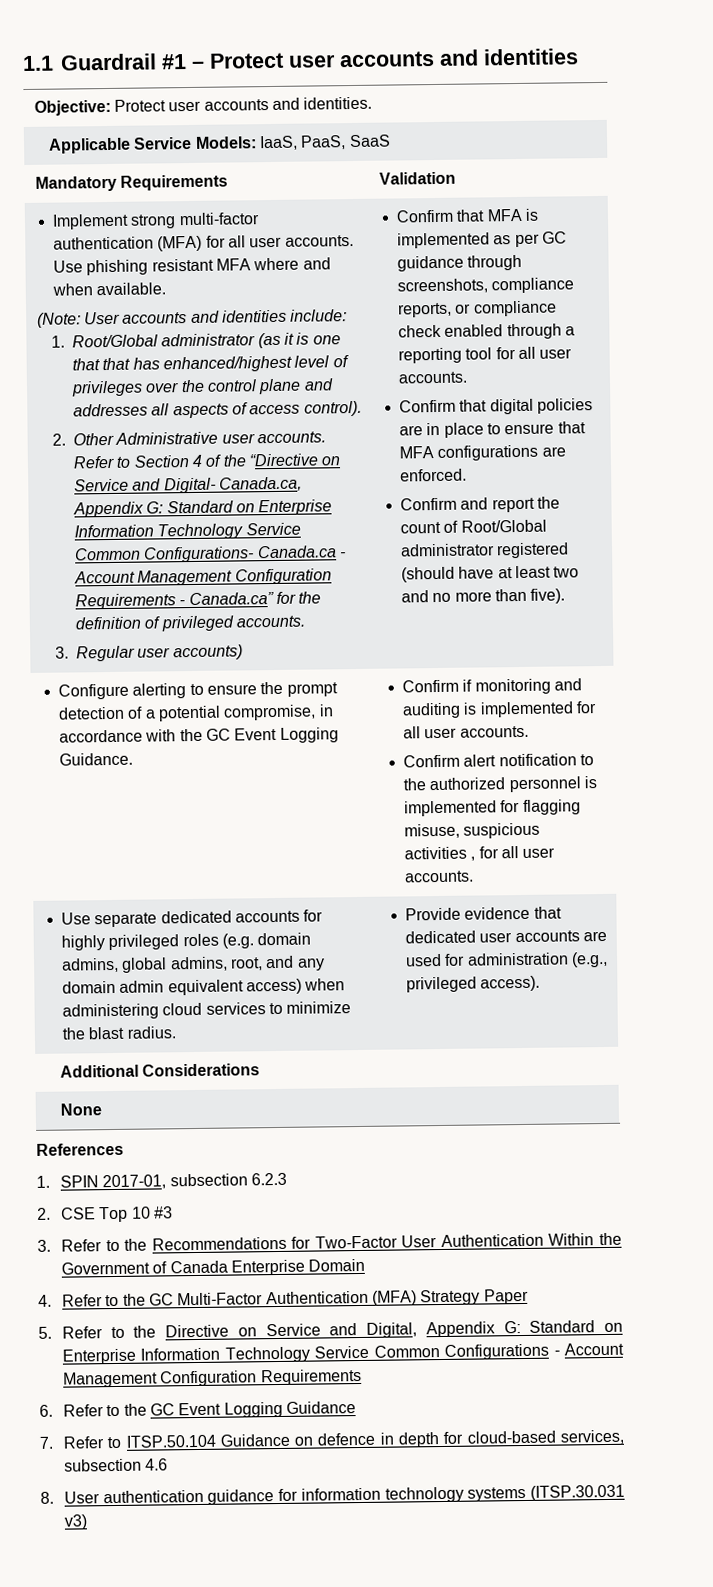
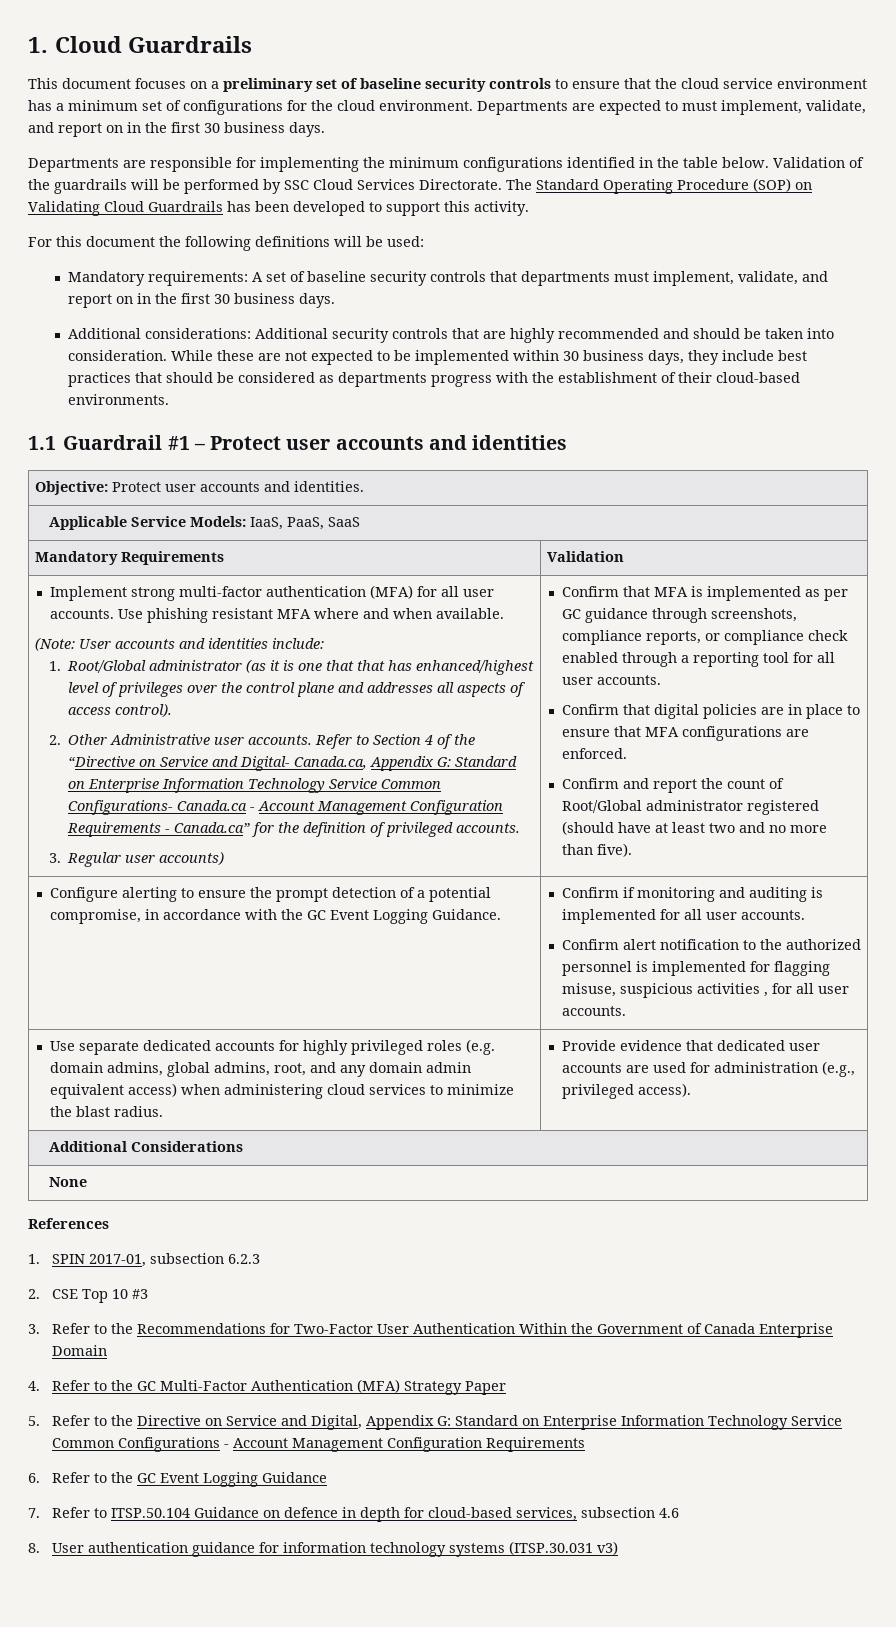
+ 1. Cloud Guardrails
+ This document focuses on a preliminary set of baseline security controls to ensure that the cloud service environment has a minimum set of configurations for the cloud environment. Departments are expected to must implement, validate, and report on in the first 30 business days.
+ Departments are responsible for implementing the minimum configurations identified in the table below. Validation of the guardrails will be performed by SSC Cloud Services Directorate. The Standard Operating Procedure (SOP) on Validating Cloud Guardrails has been developed to support this activity.
+ For this document the following definitions will be used:
+ Mandatory requirements: A set of baseline security controls that departments must implement, validate, and report on in the first 30 business days.
+ Additional considerations: Additional security controls that are highly recommended and should be taken into consideration. While these are not expected to be implemented within 30 business days, they include best practices that should be considered as departments progress with the establishment of their cloud-based environments.

